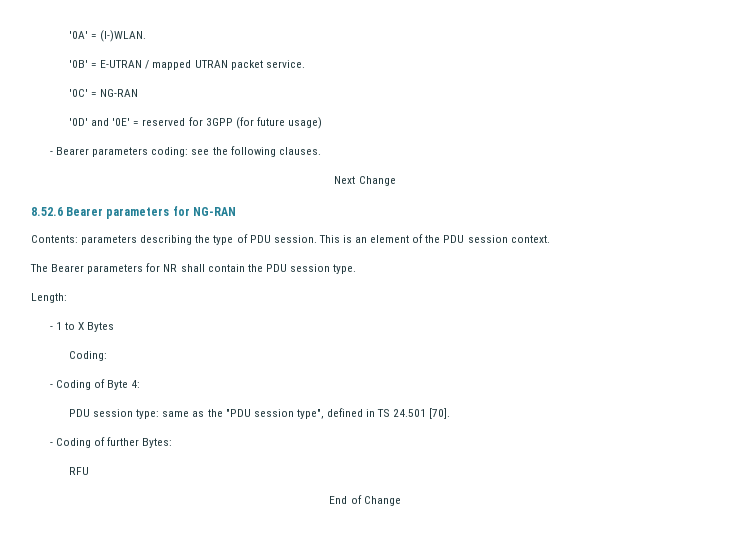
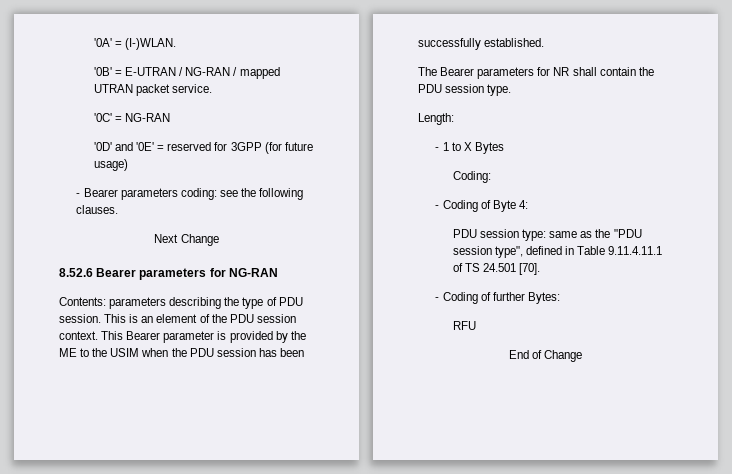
- '0B' = E-UTRAN / mapped UTRAN packet service.
+ '0B' = E-UTRAN / NG-RAN / mapped UTRAN packet service.
+ This Bearer parameter is provided by the ME to the USIM when the PDU session has been successfully established.
- PDU session type: same as the "PDU session type", defined in TS 24.501 [70].
+ PDU session type: same as the "PDU session type", defined in Table 9.11.4.11.1 of TS 24.501 [70].

